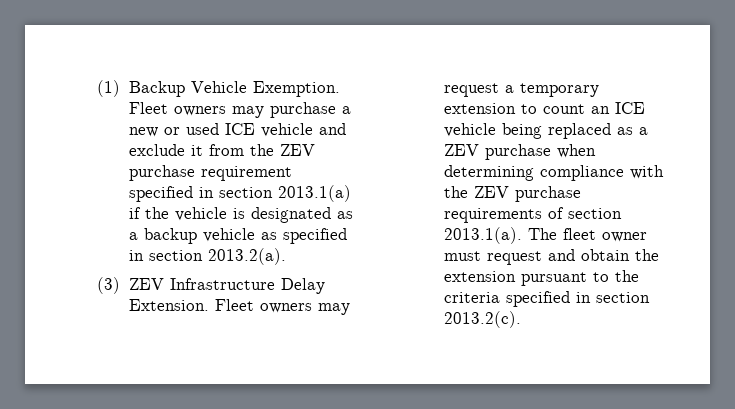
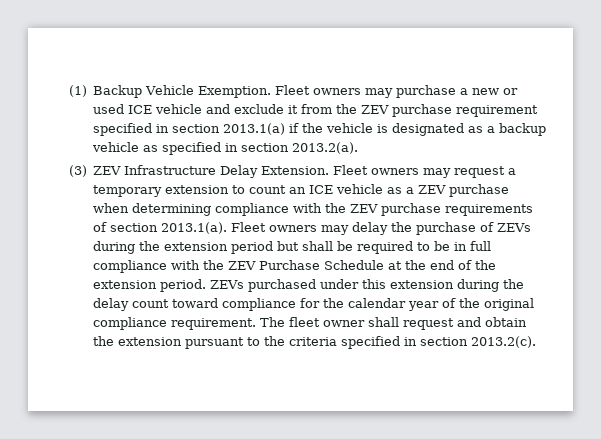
- Fleet owners may request a temporary extension to count an ICE vehicle being replaced as a ZEV purchase when determining compliance with the ZEV purchase requirements of section 2013.1(a). The fleet owner must request and obtain the extension pursuant to the criteria specified in section 2013.2(c).
+ Fleet owners may request a temporary extension to count an ICE vehicle as a ZEV purchase when determining compliance with the ZEV purchase requirements of section 2013.1(a). Fleet owners may delay the purchase of ZEVs during the extension period but shall be required to be in full compliance with the ZEV Purchase Schedule at the end of the extension period. ZEVs purchased under this extension during the delay count toward compliance for the calendar year of the original compliance requirement. The fleet owner shall request and obtain the extension pursuant to the criteria specified in section 2013.2(c).

